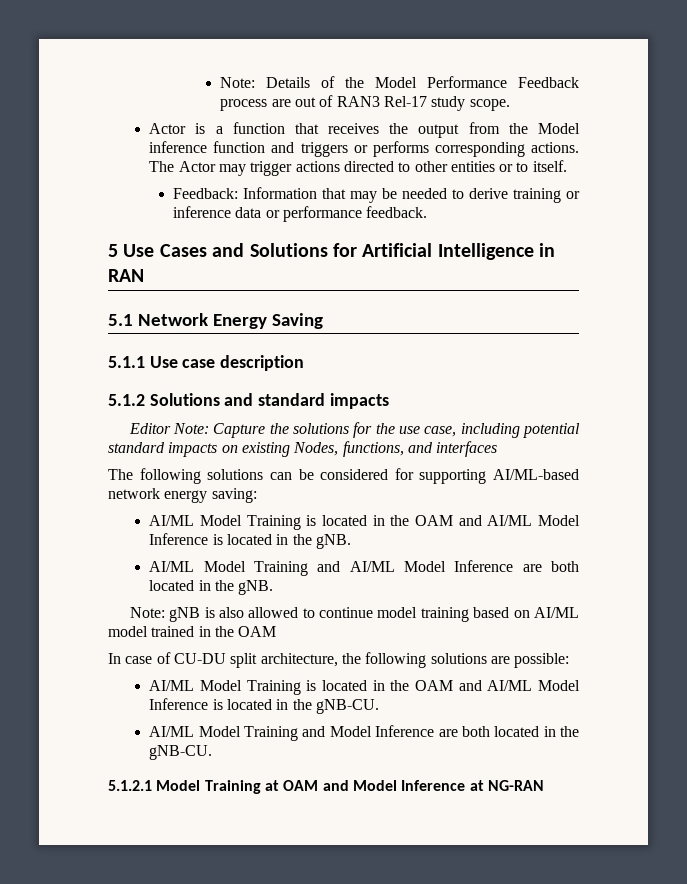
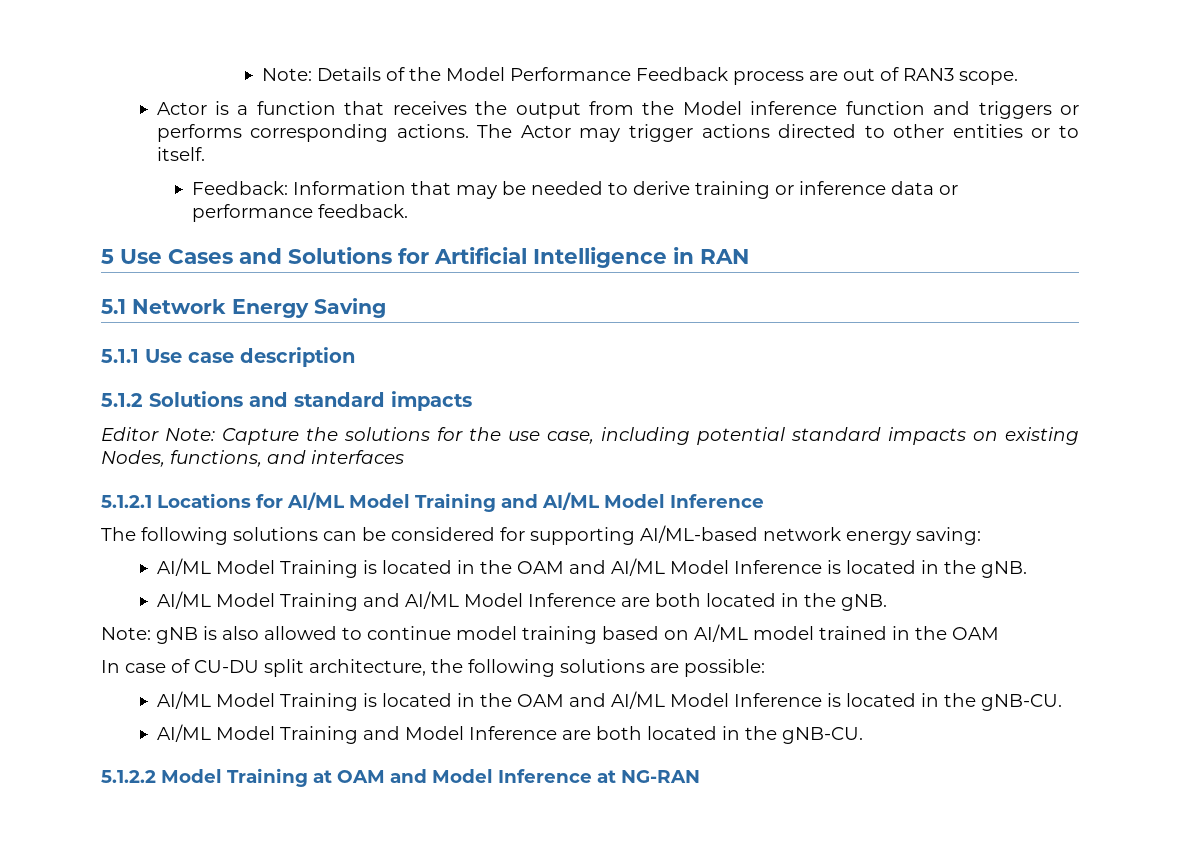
- Note: Details of the Model Performance Feedback process are out of RAN3 Rel-17 study scope.
+ Note: Details of the Model Performance Feedback process are out of RAN3 scope.
+ 5.1.2.1 Locations for AI/ML Model Training and AI/ML Model Inference
- 5.1.2.1 Model Training at OAM and Model Inference at NG-RAN
+ 5.1.2.2 Model Training at OAM and Model Inference at NG-RAN

